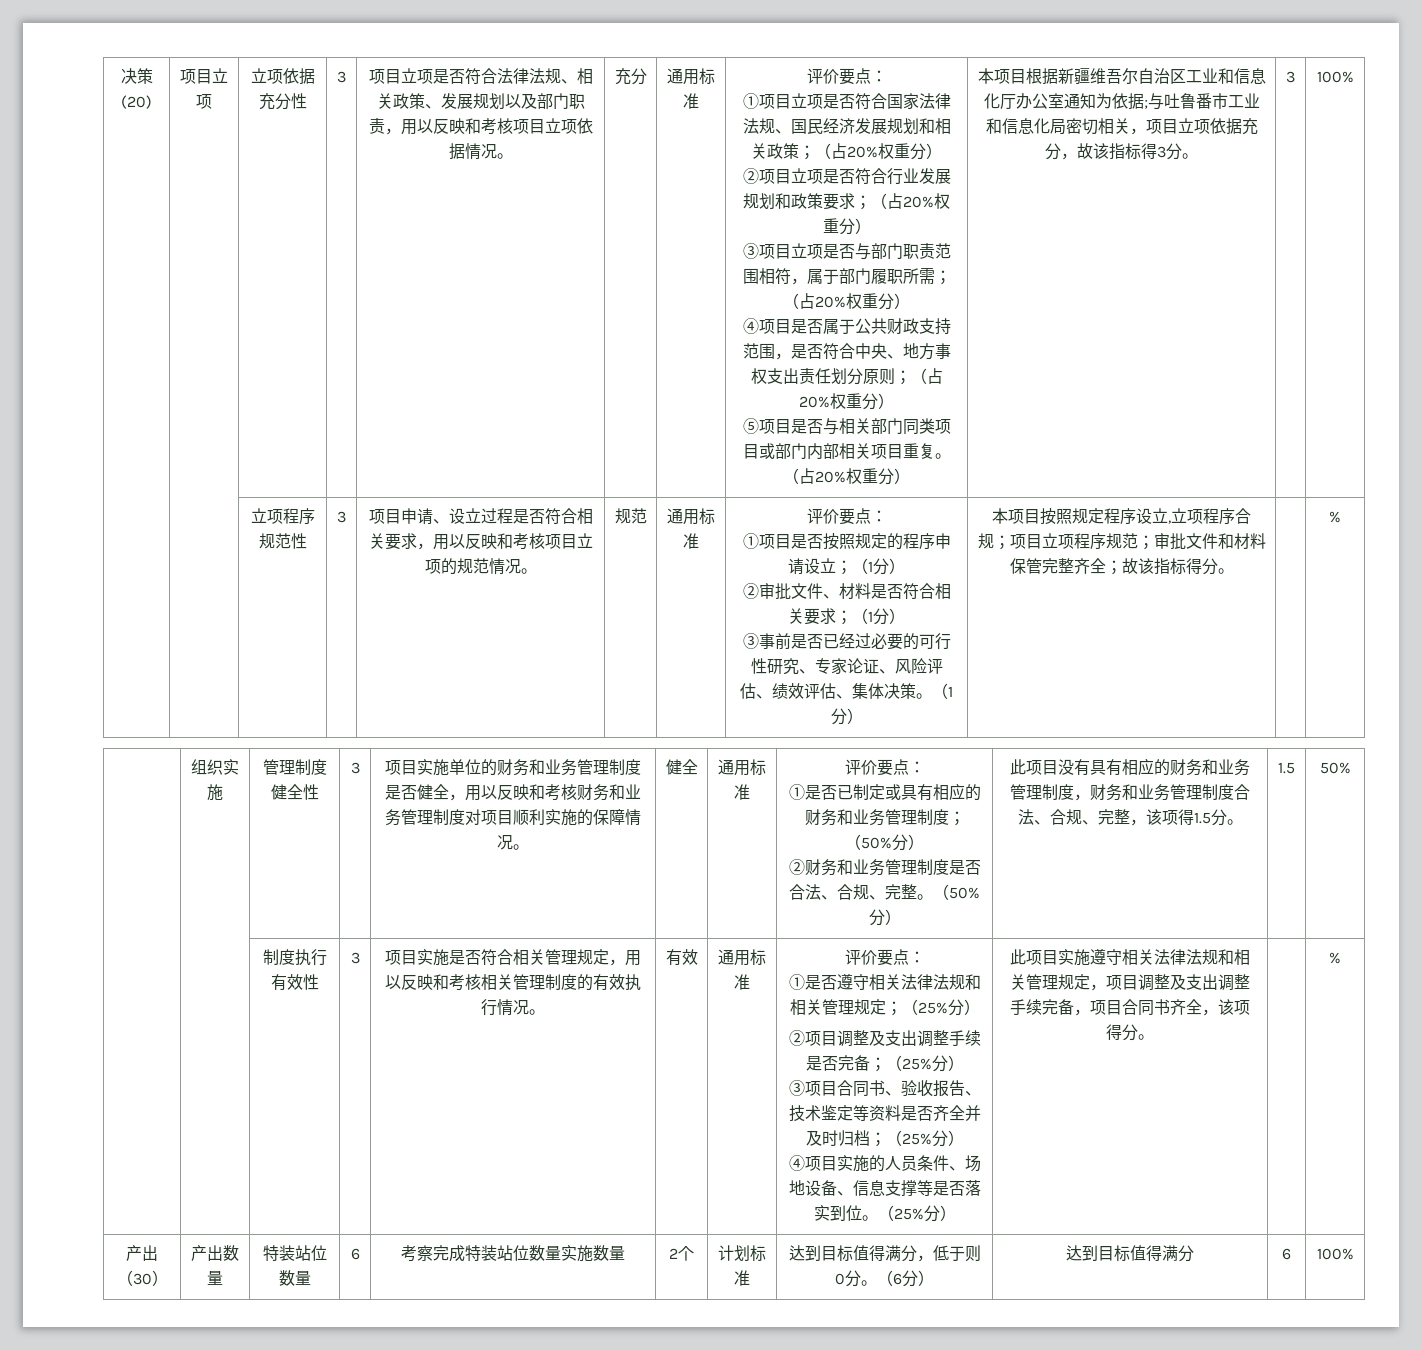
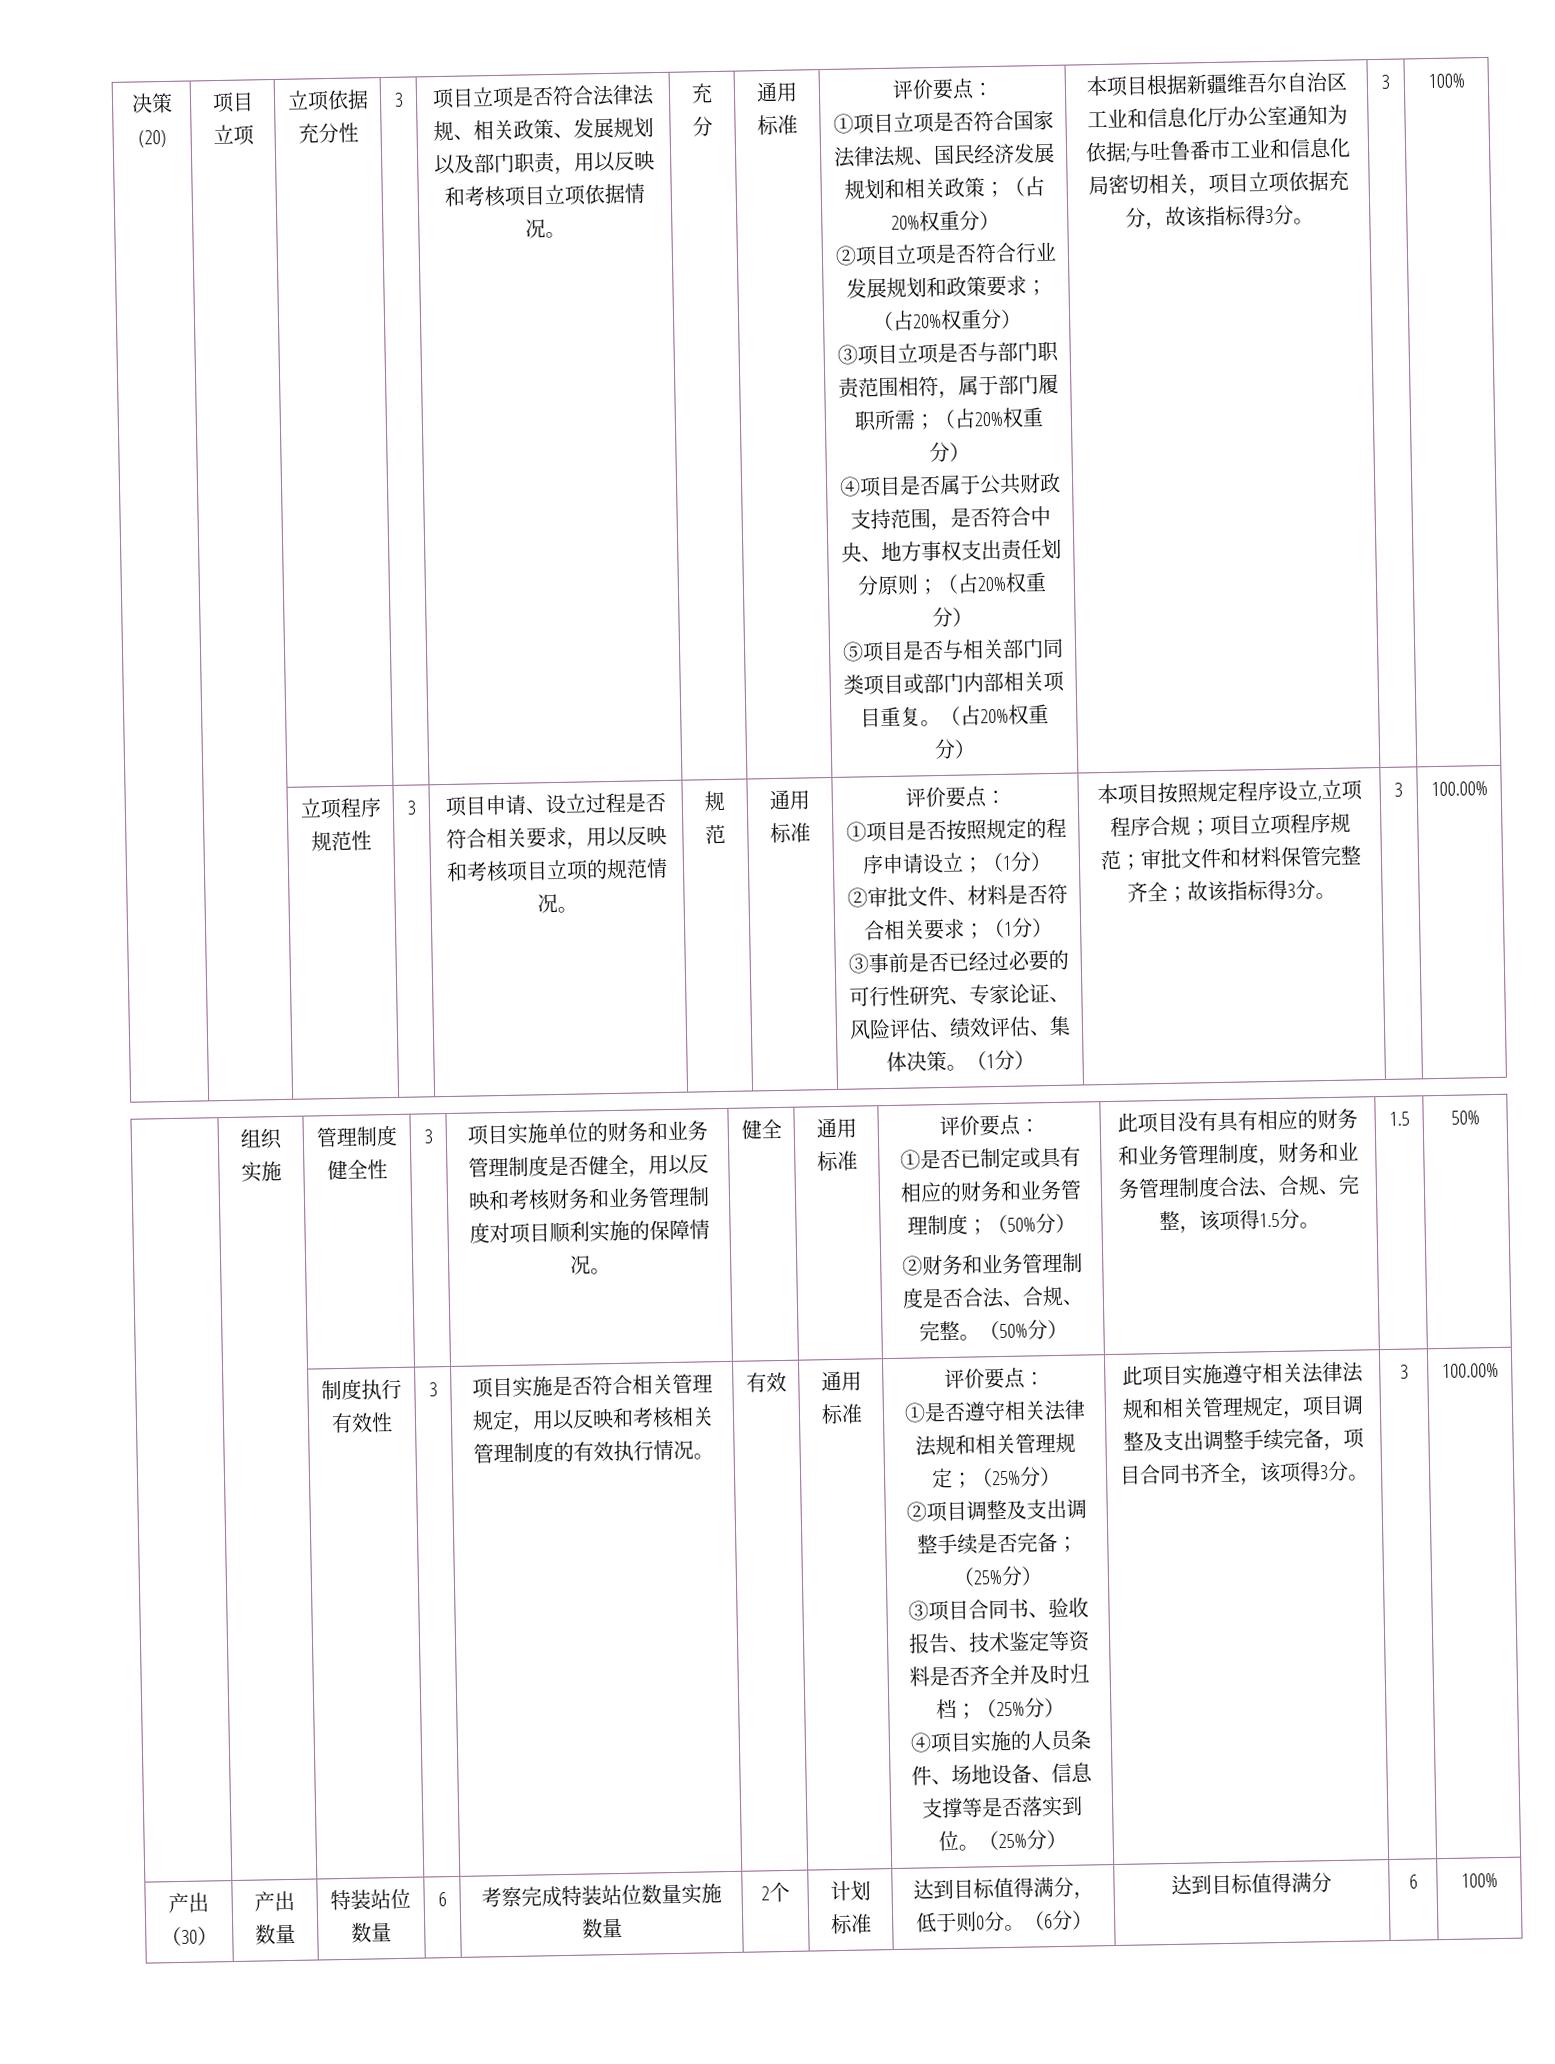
- 本项目按照规定程序设立,立项程序合规；项目立项程序规范；审批文件和材料保管完整齐全；故该指标得分。 | | %
+ 本项目按照规定程序设立,立项程序合规；项目立项程序规范；审批文件和材料保管完整齐全；故该指标得3分。 | 3 | 100.00%
- 此项目实施遵守相关法律法规和相关管理规定，项目调整及支出调整手续完备，项目合同书齐全，该项得分。 | | %
+ 此项目实施遵守相关法律法规和相关管理规定，项目调整及支出调整手续完备，项目合同书齐全，该项得3分。 | 3 | 100.00%

